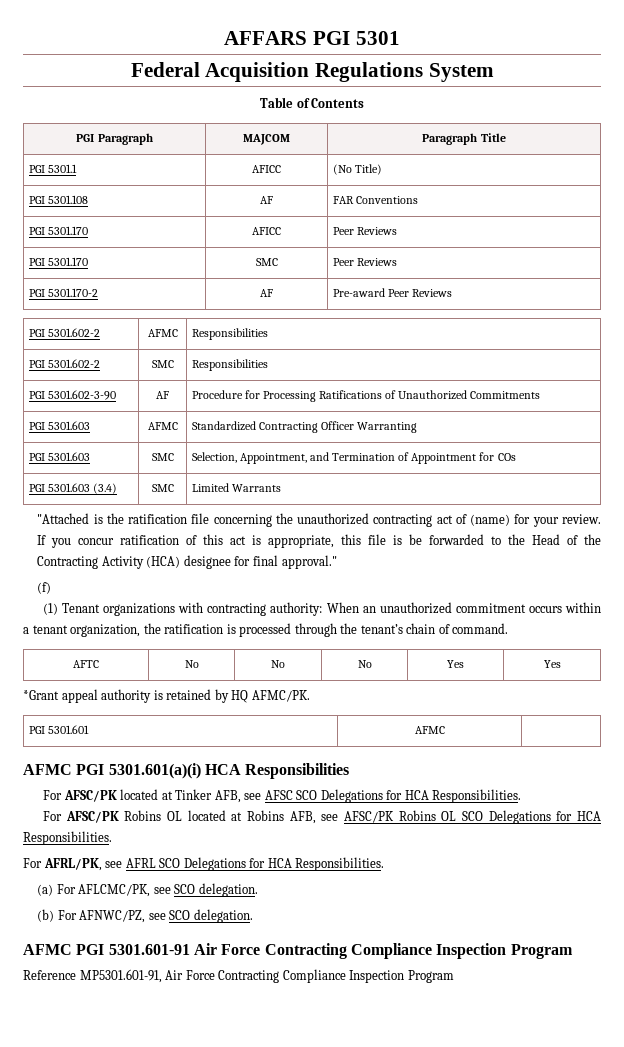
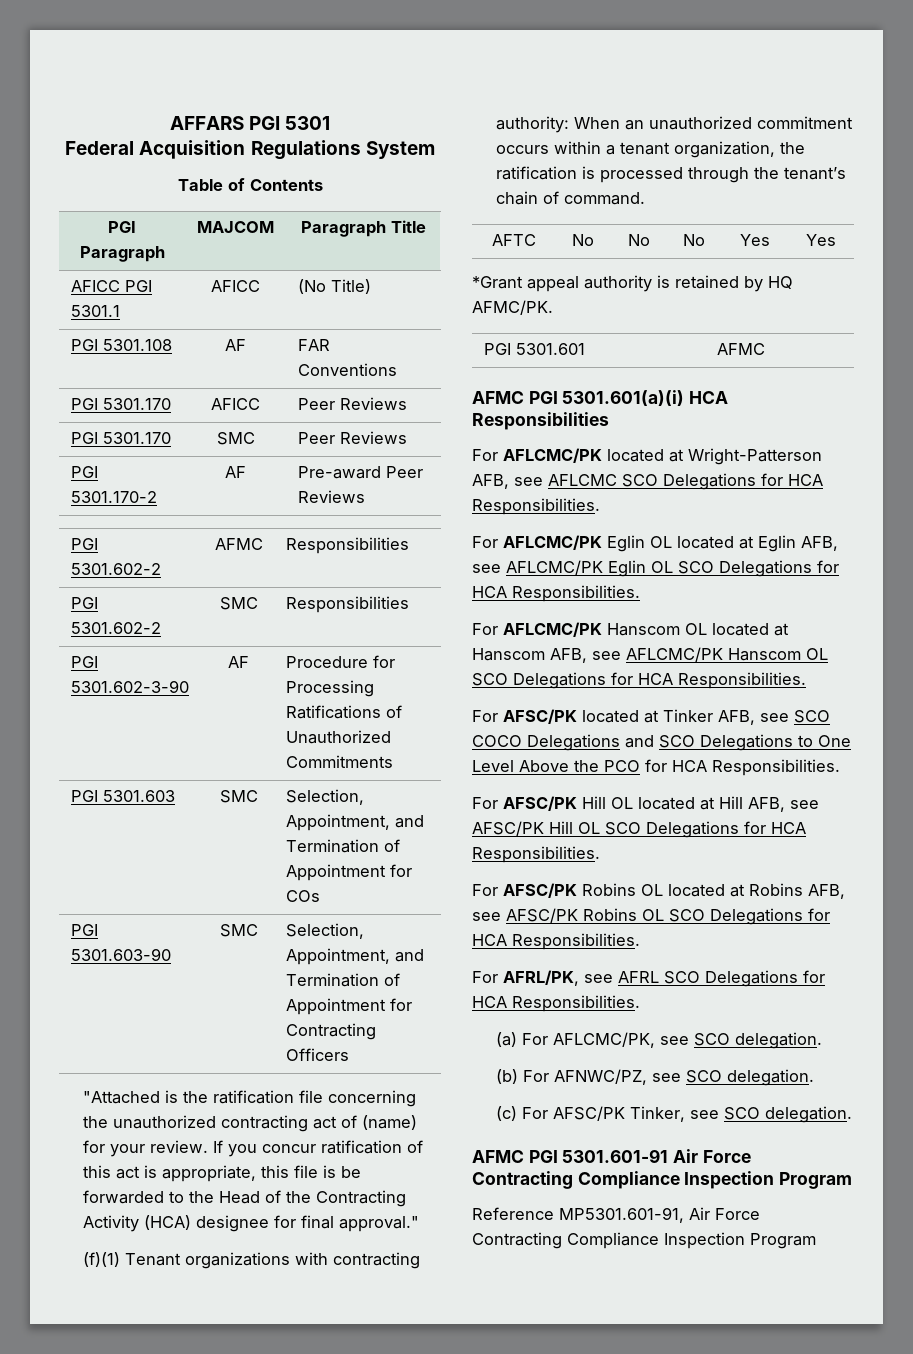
- PGI 5301.1 | AFICC | (No Title)
+ AFICC PGI 5301.1 | AFICC | (No Title)
- PGI 5301.603 | AFMC | Standardized Contracting Officer Warranting
- PGI 5301.603 (3.4) | SMC | Limited Warrants
+ PGI 5301.603-90 | SMC | Selection, Appointment, and Termination of Appointment for Contracting Officers
- (f)
- (1) Tenant organizations with contracting authority: When an unauthorized commitment occurs within a tenant organization, the ratification is processed through the tenant’s chain of command.
+ (f)(1) Tenant organizations with contracting authority: When an unauthorized commitment occurs within a tenant organization, the ratification is processed through the tenant’s chain of command.
+ For AFLCMC/PK located at Wright-Patterson AFB, see AFLCMC SCO Delegations for HCA Responsibilities.
+ For AFLCMC/PK Eglin OL located at Eglin AFB, see AFLCMC/PK Eglin OL SCO Delegations for HCA Responsibilities.
+ For AFLCMC/PK Hanscom OL located at Hanscom AFB, see AFLCMC/PK Hanscom OL SCO Delegations for HCA Responsibilities.
- For AFSC/PK located at Tinker AFB, see AFSC SCO Delegations for HCA Responsibilities.
+ For AFSC/PK located at Tinker AFB, see SCO COCO Delegations and SCO Delegations to One Level Above the PCO for HCA Responsibilities.
+ For AFSC/PK Hill OL located at Hill AFB, see AFSC/PK Hill OL SCO Delegations for HCA Responsibilities.
+ (c) For AFSC/PK Tinker, see SCO delegation.

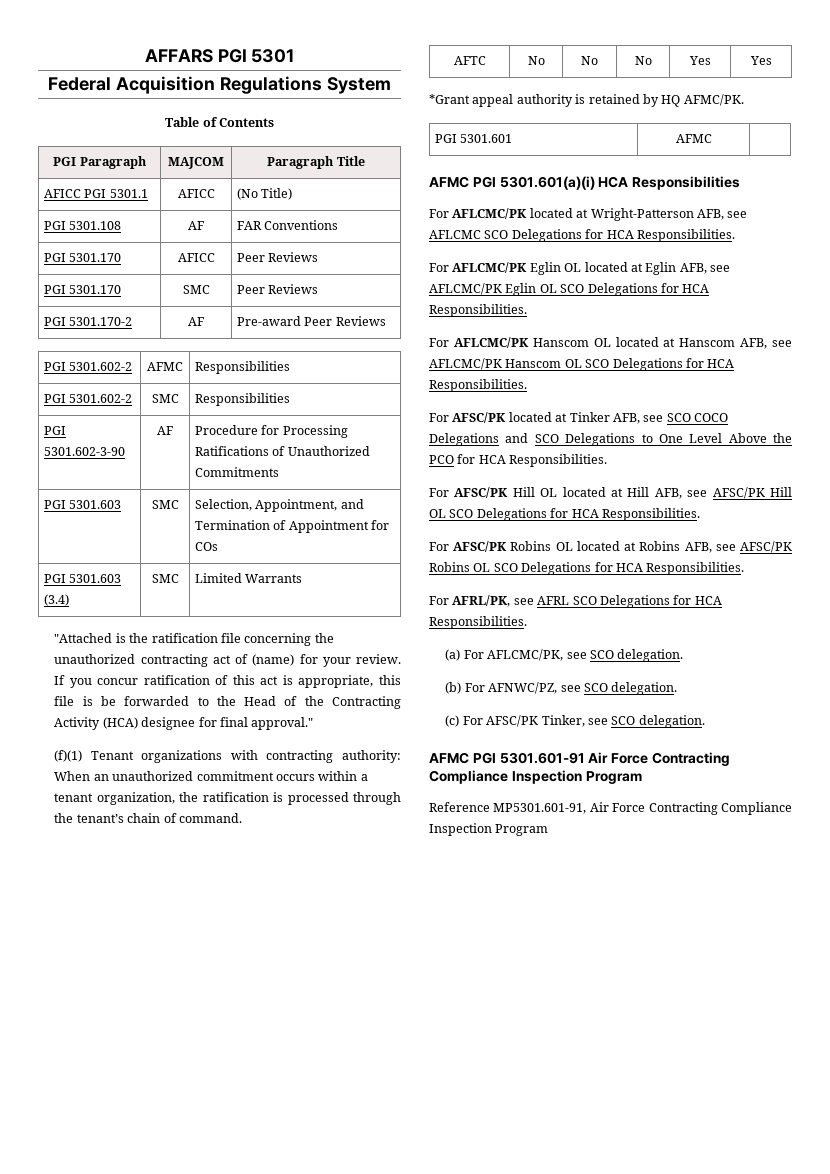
- PGI 5301.603-90 | SMC | Selection, Appointment, and Termination of Appointment for Contracting Officers
+ PGI 5301.603 (3.4) | SMC | Limited Warrants

